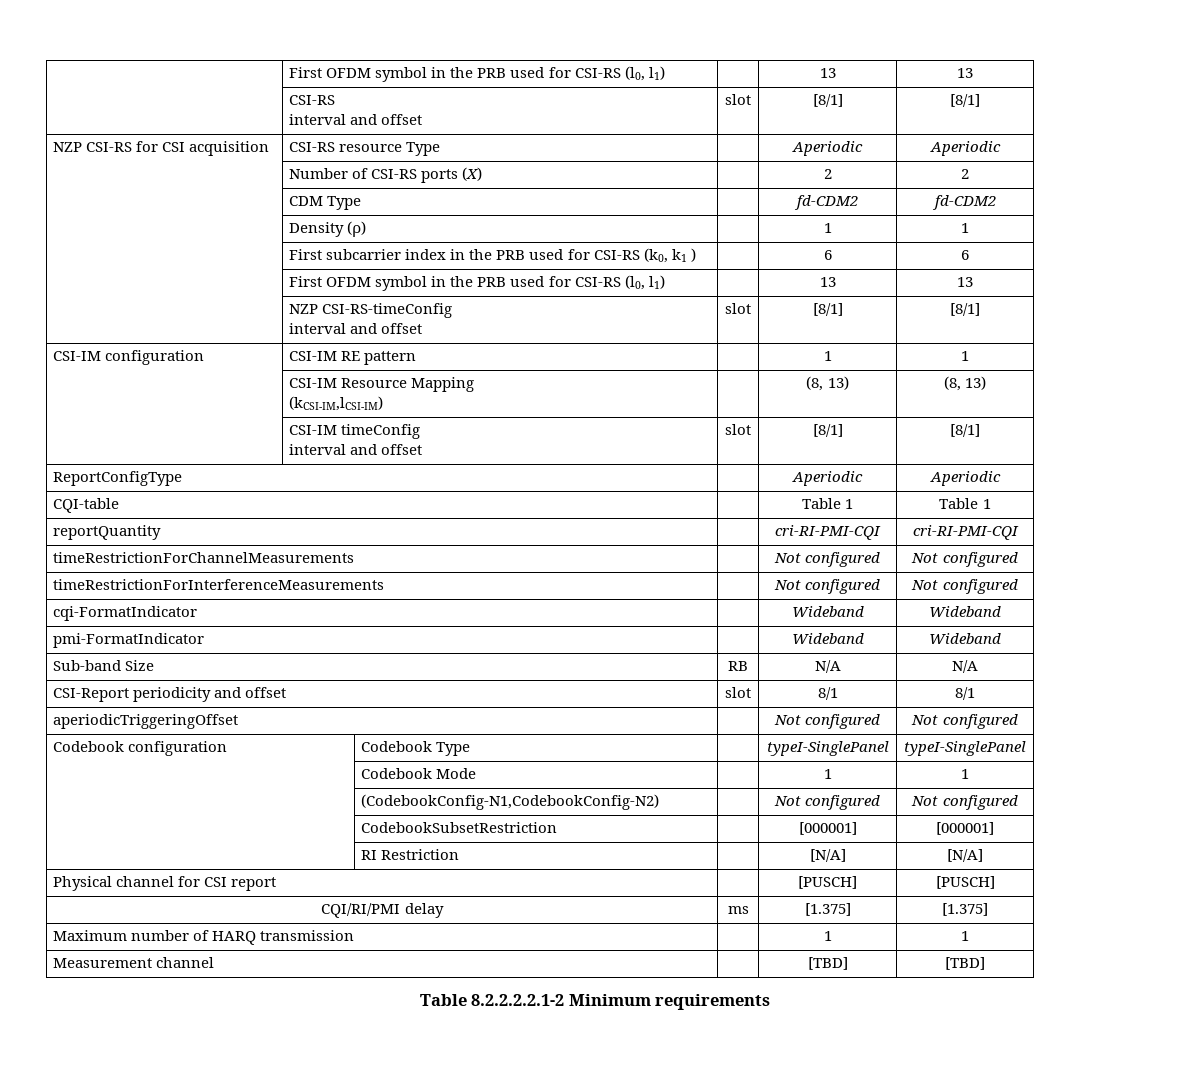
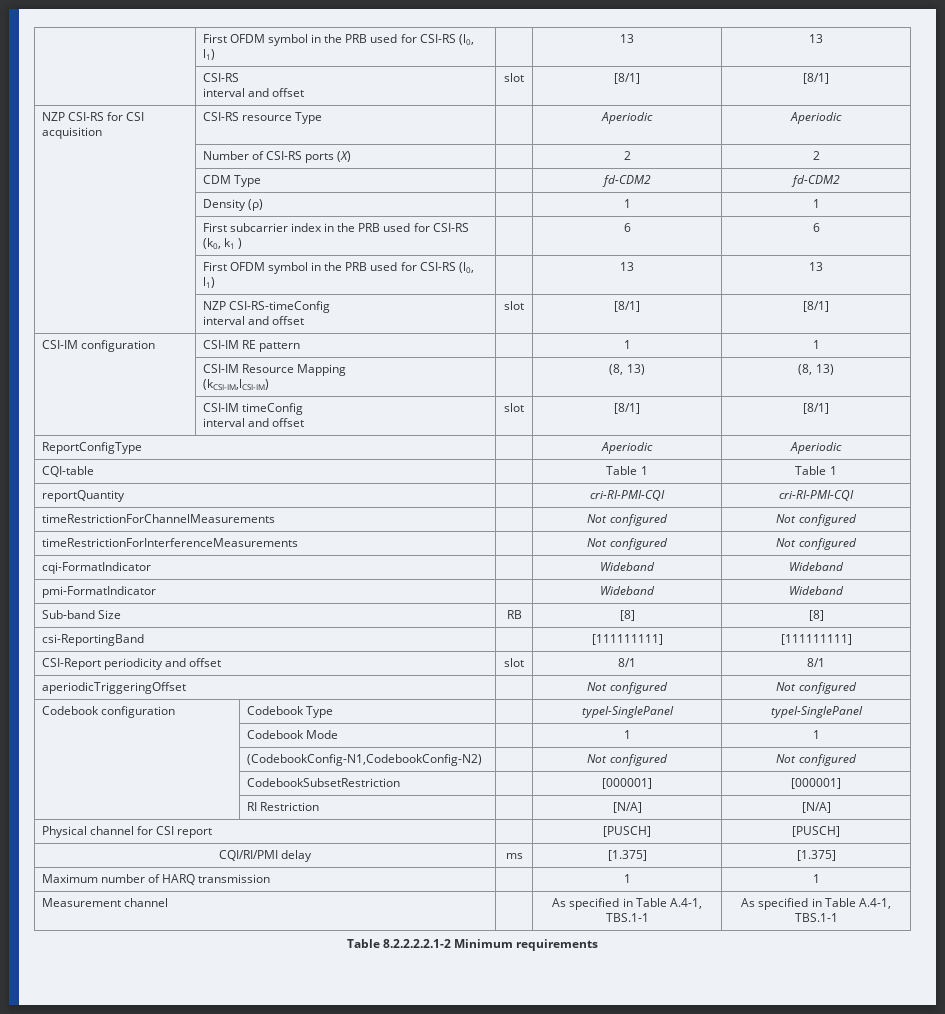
- Sub-band Size | RB | N/A | N/A
+ Sub-band Size | RB | [8] | [8]
+ csi-ReportingBand | | [111111111] | [111111111]
- Measurement channel | | [TBD] | [TBD]
+ Measurement channel | | As specified in Table A.4-1, TBS.1-1 | As specified in Table A.4-1, TBS.1-1

